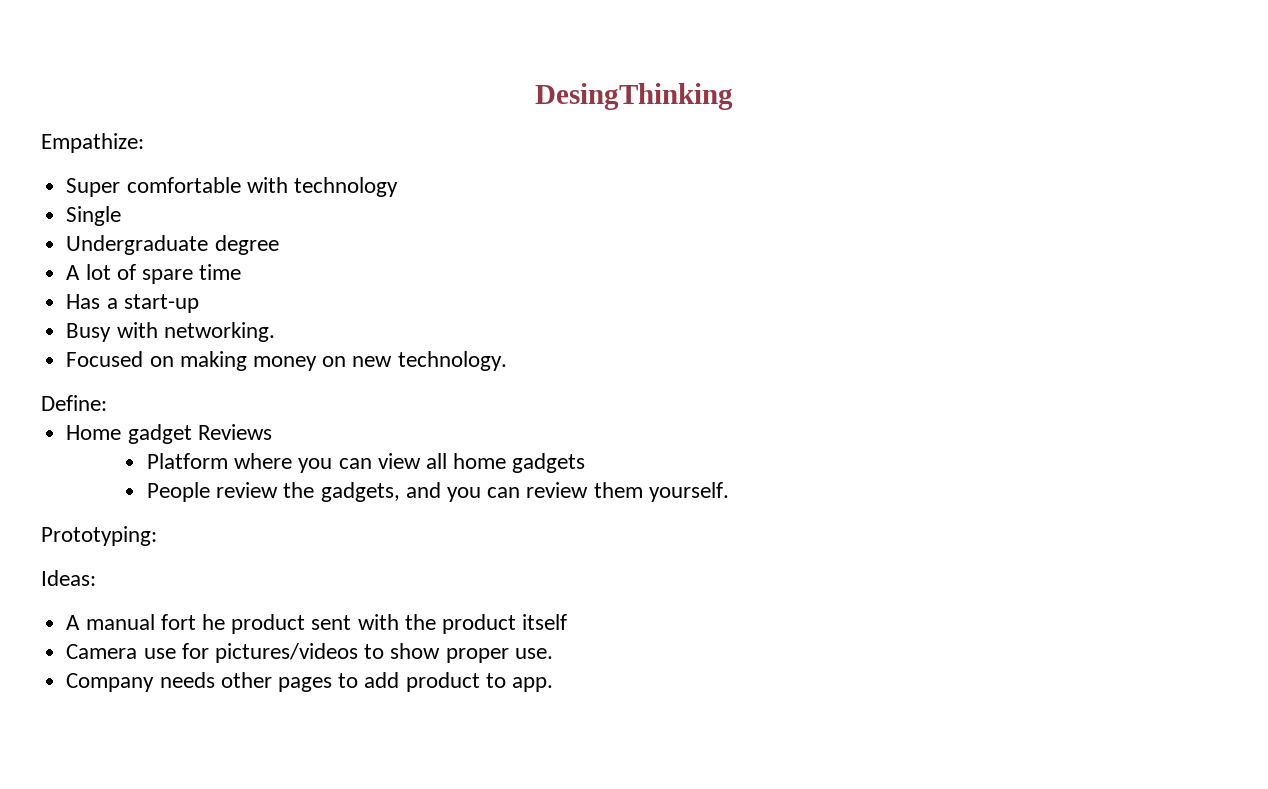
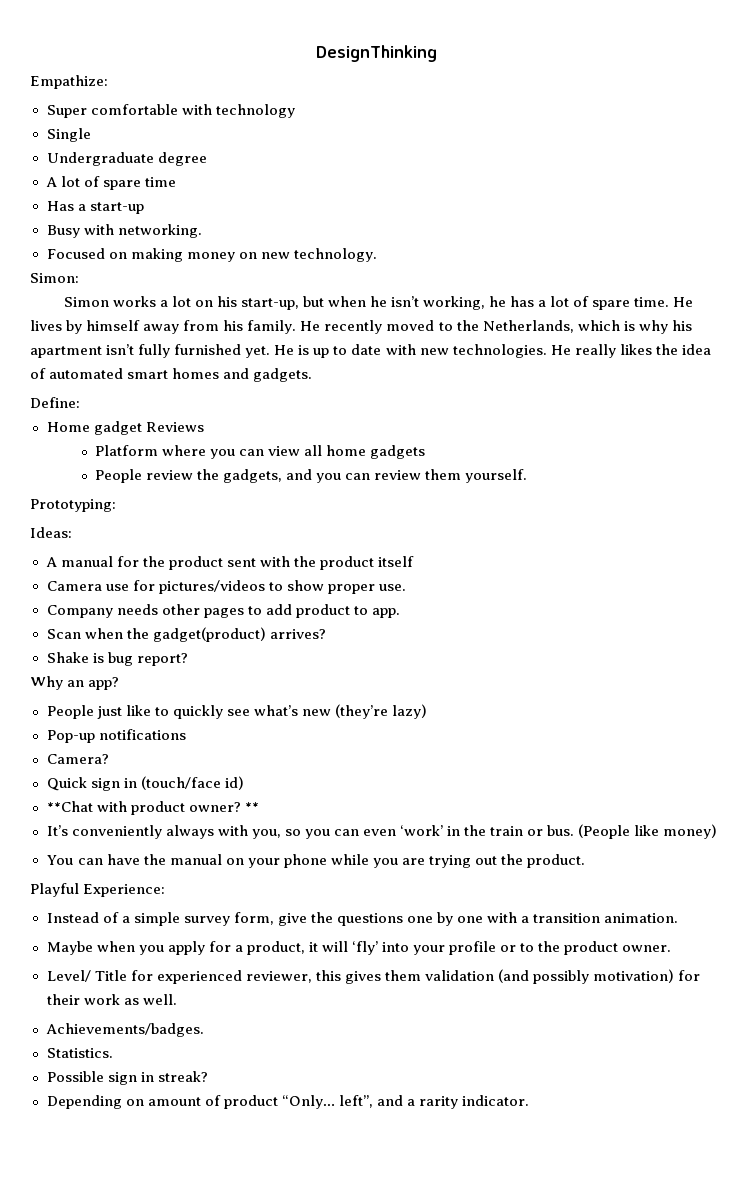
- DesingThinking
+ DesignThinking
+ Simon:
+ Simon works a lot on his start-up, but when he isn’t working, he has a lot of spare time. He lives by himself away from his family. He recently moved to the Netherlands, which is why his apartment isn’t fully furnished yet. He is up to date with new technologies. He really likes the idea of automated smart homes and gadgets.
- A manual fort he product sent with the product itself
+ A manual for the product sent with the product itself
+ Scan when the gadget(product) arrives?
+ Shake is bug report?
+ Why an app?
+ People just like to quickly see what’s new (they’re lazy)
+ Pop-up notifications
+ Camera?
+ Quick sign in (touch/face id)
+ **Chat with product owner? **
+ It’s conveniently always with you, so you can even ‘work’ in the train or bus. (People like money)
+ You can have the manual on your phone while you are trying out the product.
+ Playful Experience:
+ Instead of a simple survey form, give the questions one by one with a transition animation.
+ Maybe when you apply for a product, it will ‘fly’ into your profile or to the product owner.
+ Level/ Title for experienced reviewer, this gives them validation (and possibly motivation) for their work as well.
+ Achievements/badges.
+ Statistics.
+ Possible sign in streak?
+ Depending on amount of product “Only… left”, and a rarity indicator.

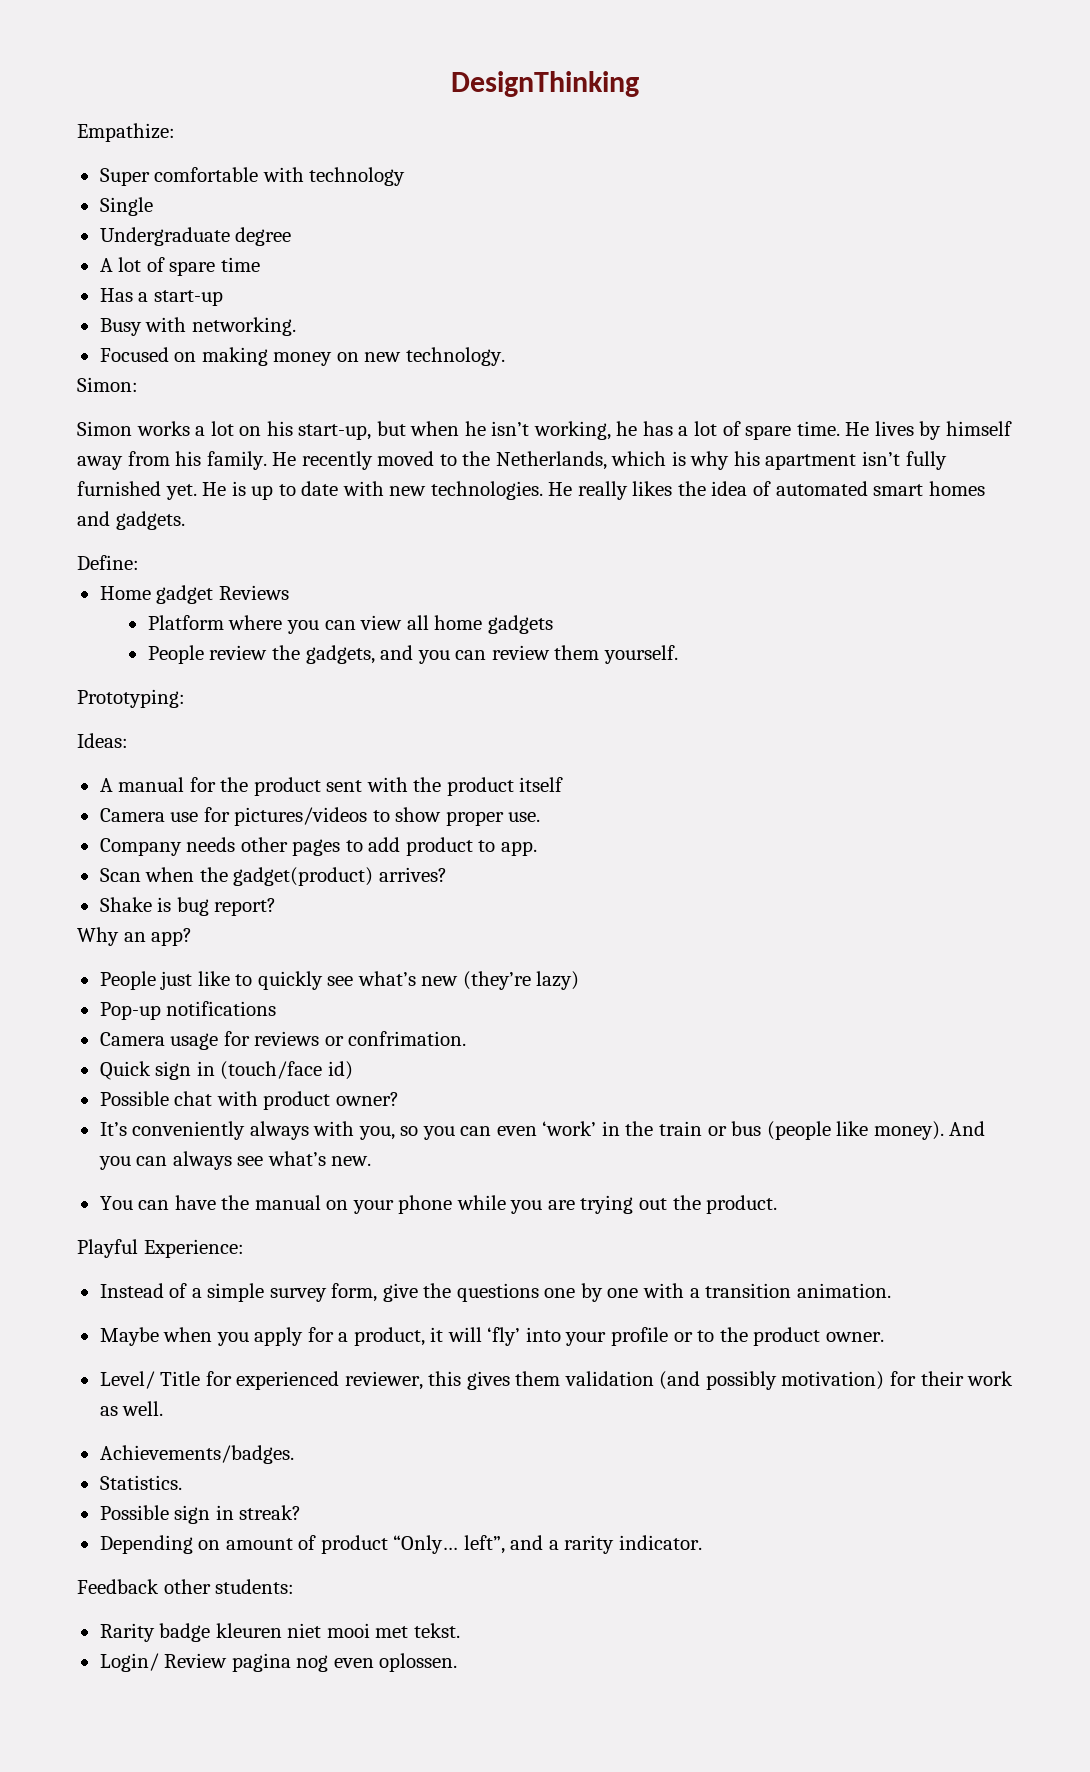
- Camera?
+ Camera usage for reviews or confrimation.
- **Chat with product owner? **
+ Possible chat with product owner?
- It’s conveniently always with you, so you can even ‘work’ in the train or bus. (People like money)
+ It’s conveniently always with you, so you can even ‘work’ in the train or bus (people like money). And you can always see what’s new.
+ Feedback other students:
+ Rarity badge kleuren niet mooi met tekst.
+ Login/ Review pagina nog even oplossen.

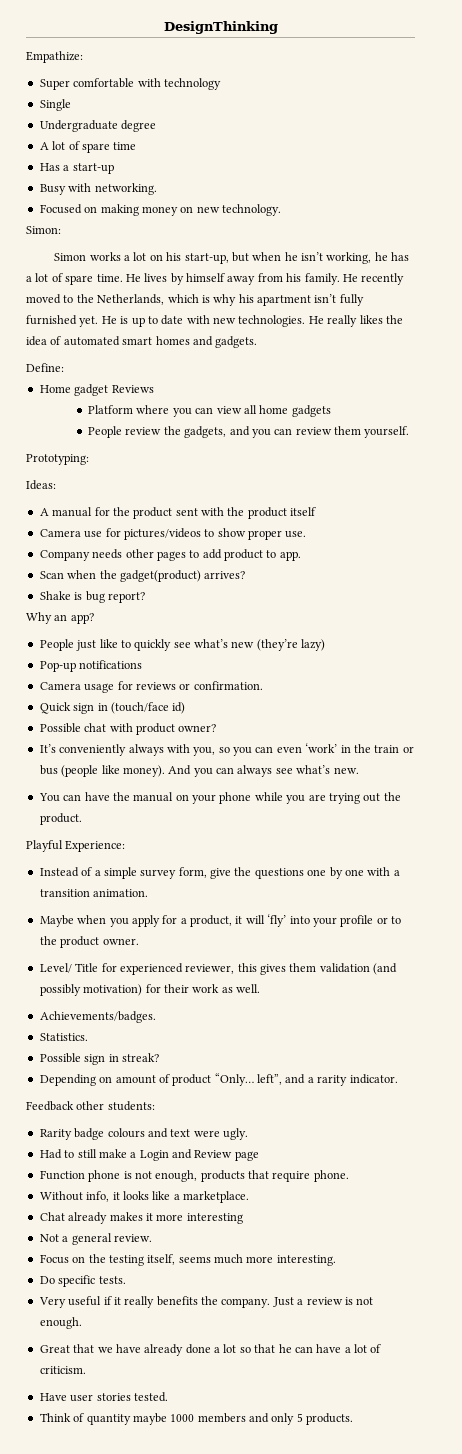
- Camera usage for reviews or confrimation.
+ Camera usage for reviews or confirmation.
- Rarity badge kleuren niet mooi met tekst.
- Login/ Review pagina nog even oplossen.
+ Rarity badge colours and text were ugly.
+ Had to still make a Login and Review page
+ Function phone is not enough, products that require phone.
+ Without info, it looks like a marketplace.
+ Chat already makes it more interesting
+ Not a general review.
+ Focus on the testing itself, seems much more interesting.
+ Do specific tests.
+ Very useful if it really benefits the company. Just a review is not enough.
+ Great that we have already done a lot so that he can have a lot of criticism.
+ Have user stories tested.
+ Think of quantity maybe 1000 members and only 5 products.

